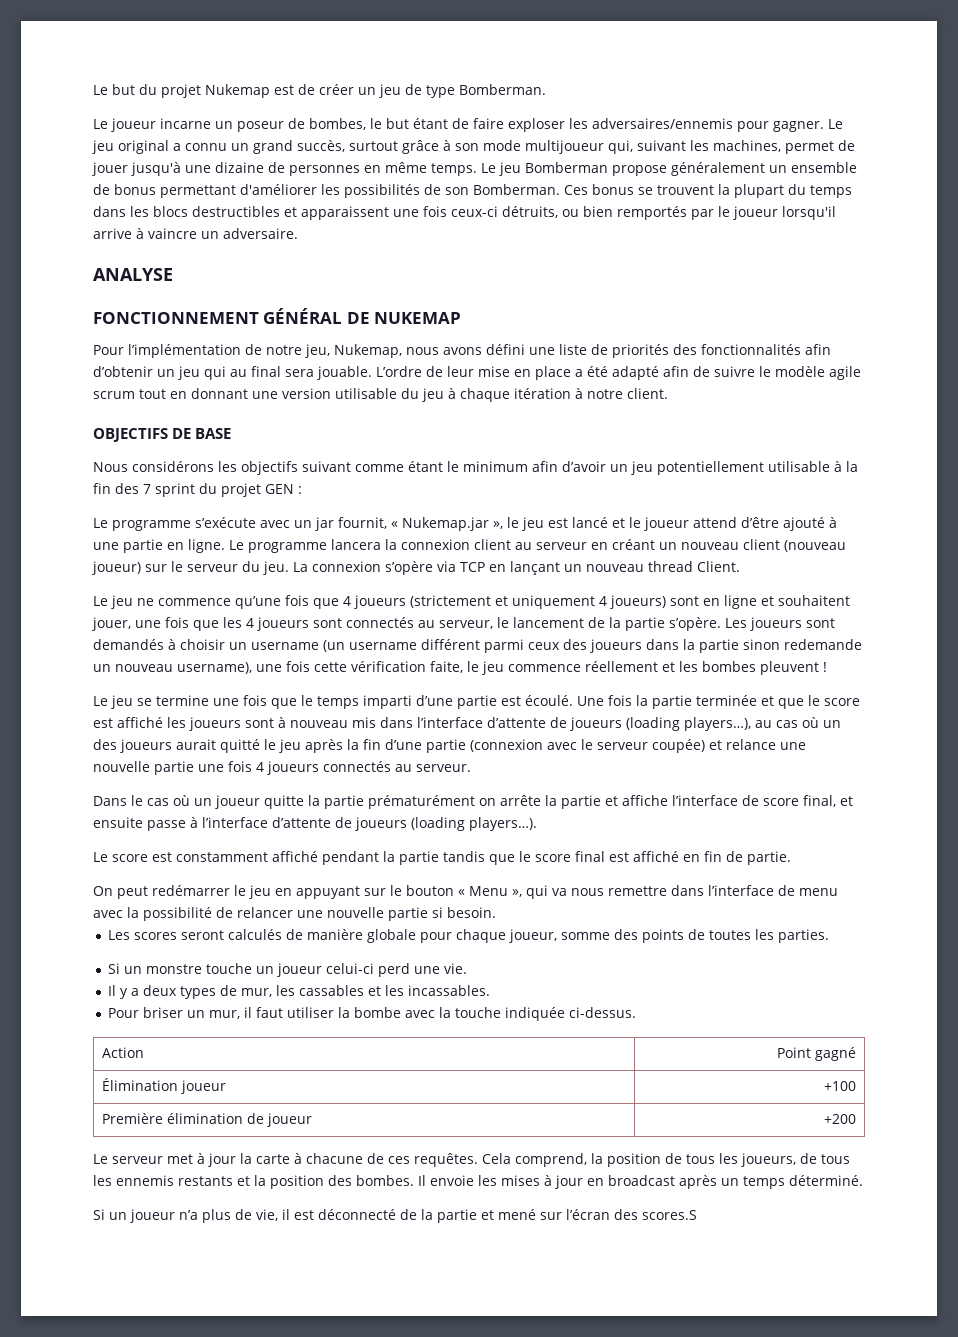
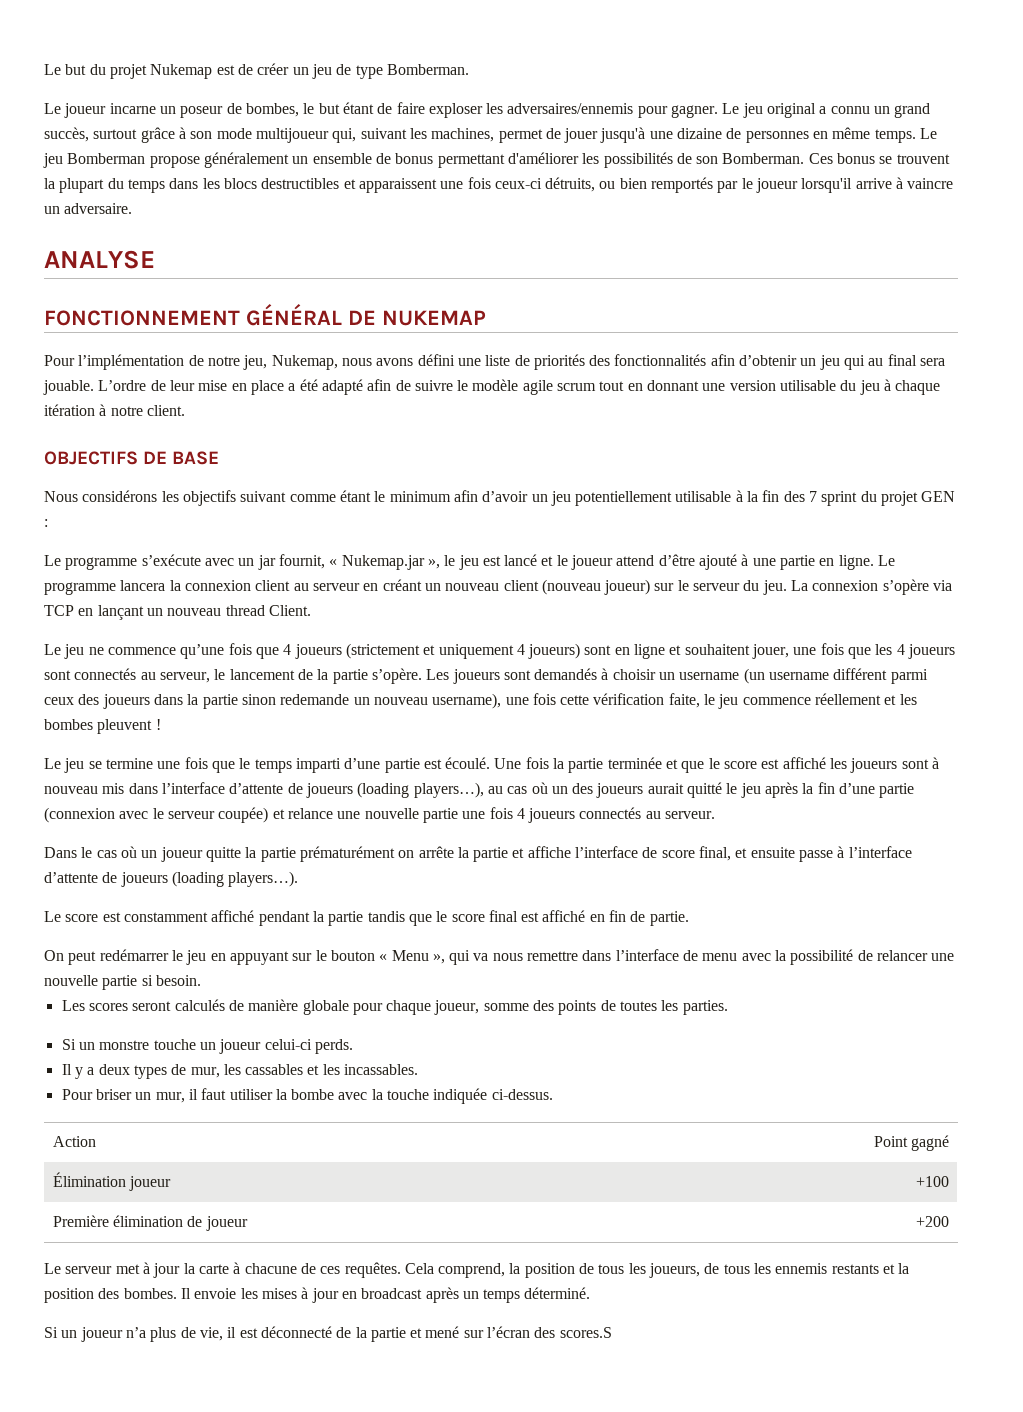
- Si un monstre touche un joueur celui-ci perd une vie.
+ Si un monstre touche un joueur celui-ci perds.

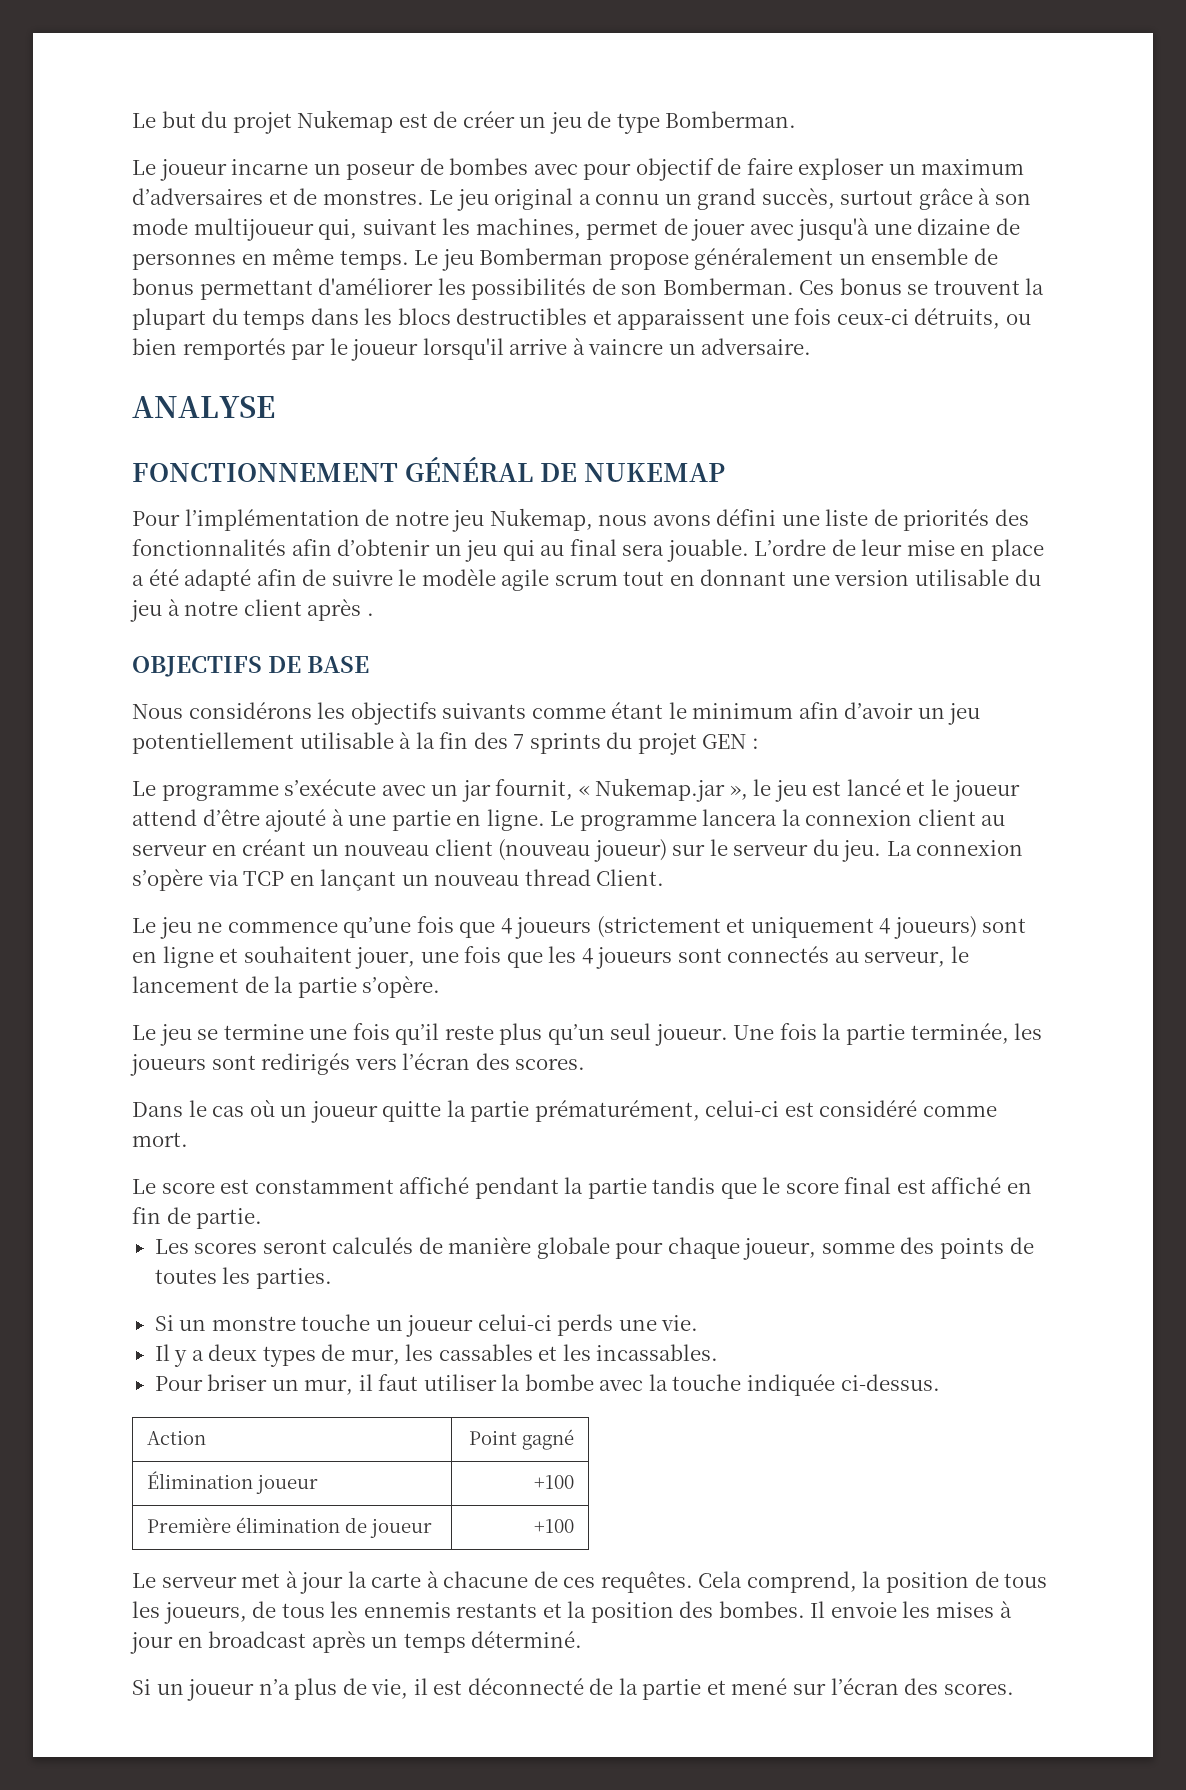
- Le joueur incarne un poseur de bombes, le but étant de faire exploser les adversaires/ennemis pour gagner.
+ Le joueur incarne un poseur de bombes avec pour objectif de faire exploser un maximum d’adversaires et de monstres.
- Le jeu original a connu un grand succès, surtout grâce à son mode multijoueur qui, suivant les machines, permet de jouer jusqu'à une dizaine de personnes en même temps.
+ Le jeu original a connu un grand succès, surtout grâce à son mode multijoueur qui, suivant les machines, permet de jouer avec jusqu'à une dizaine de personnes en même temps.
- Pour l’implémentation de notre jeu, Nukemap, nous avons défini une liste de priorités des fonctionnalités afin d’obtenir un jeu qui au final sera jouable.
+ Pour l’implémentation de notre jeu Nukemap, nous avons défini une liste de priorités des fonctionnalités afin d’obtenir un jeu qui au final sera jouable.
- L’ordre de leur mise en place a été adapté afin de suivre le modèle agile scrum tout en donnant une version utilisable du jeu à chaque itération à notre client.
+ L’ordre de leur mise en place a été adapté afin de suivre le modèle agile scrum tout en donnant une version utilisable du jeu à notre client après .
- Nous considérons les objectifs suivant comme étant le minimum afin d’avoir un jeu potentiellement utilisable à la fin des 7 sprint du projet GEN :
+ Nous considérons les objectifs suivants comme étant le minimum afin d’avoir un jeu potentiellement utilisable à la fin des 7 sprints du projet GEN :
- Les joueurs sont demandés à choisir un username (un username différent parmi ceux des joueurs dans la partie sinon redemande un nouveau username), une fois cette vérification faite, le jeu commence réellement et les bombes pleuvent !
- Le jeu se termine une fois que le temps imparti d’une partie est écoulé. Une fois la partie terminée et que le score est affiché les joueurs sont à nouveau mis dans l’interface d’attente de joueurs (loading players…), au cas où un des joueurs aurait quitté le jeu après la fin d’une partie (connexion avec le serveur coupée) et relance une nouvelle partie une fois 4 joueurs connectés au serveur.
+ Le jeu se termine une fois qu’il reste plus qu’un seul joueur. Une fois la partie terminée, les joueurs sont redirigés vers l’écran des scores.
- Dans le cas où un joueur quitte la partie prématurément on arrête la partie et affiche l’interface de score final, et ensuite passe à l’interface d’attente de joueurs (loading players…).
+ Dans le cas où un joueur quitte la partie prématurément, celui-ci est considéré comme mort.
- On peut redémarrer le jeu en appuyant sur le bouton « Menu », qui va nous remettre dans l’interface de menu avec la possibilité de relancer une nouvelle partie si besoin.
- Si un monstre touche un joueur celui-ci perds.
+ Si un monstre touche un joueur celui-ci perds une vie.
- Première élimination de joueur | +200
+ Première élimination de joueur | +100
- Si un joueur n’a plus de vie, il est déconnecté de la partie et mené sur l’écran des scores.S
+ Si un joueur n’a plus de vie, il est déconnecté de la partie et mené sur l’écran des scores.

